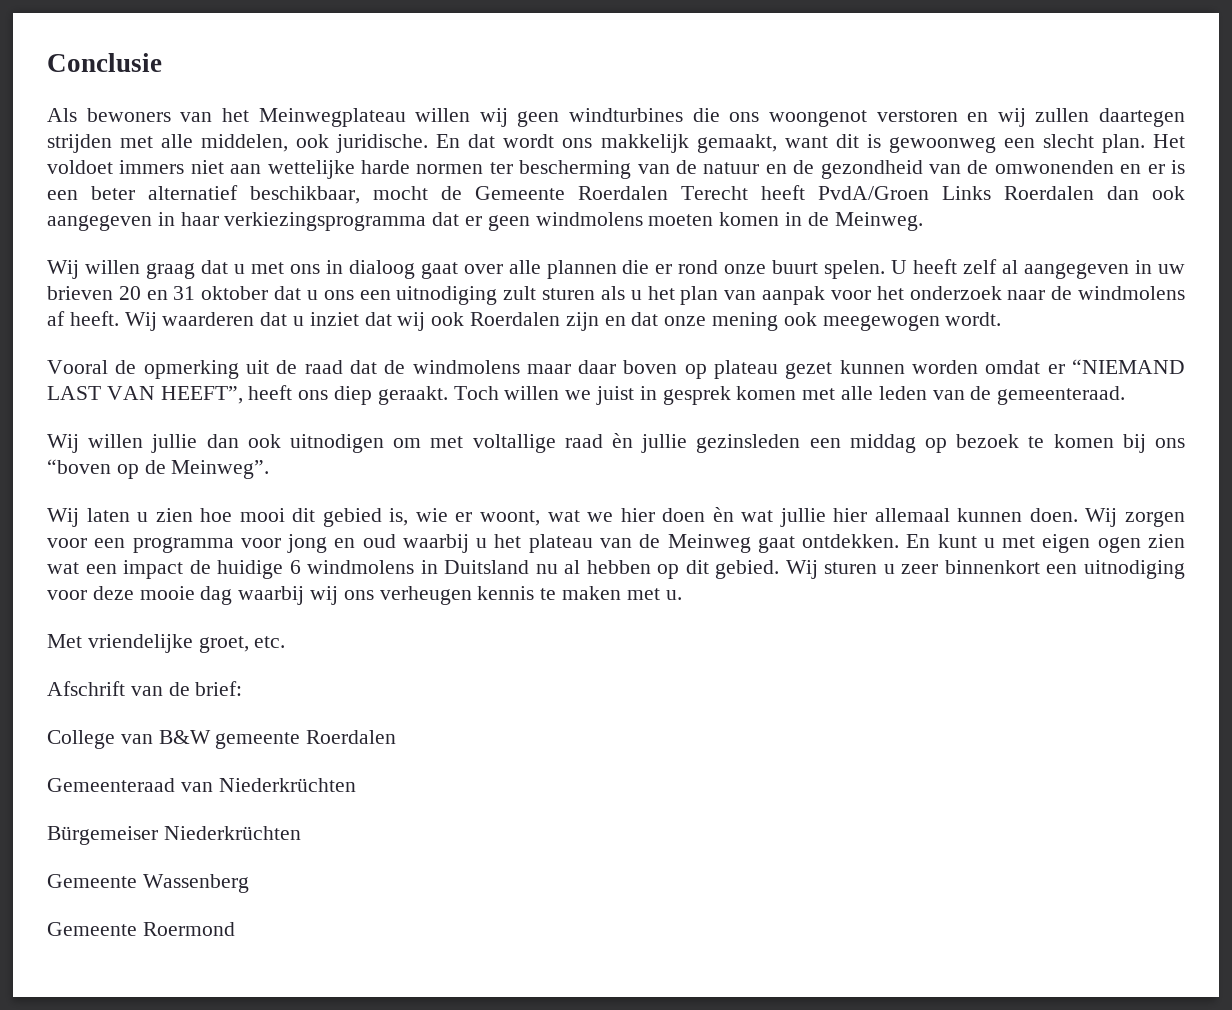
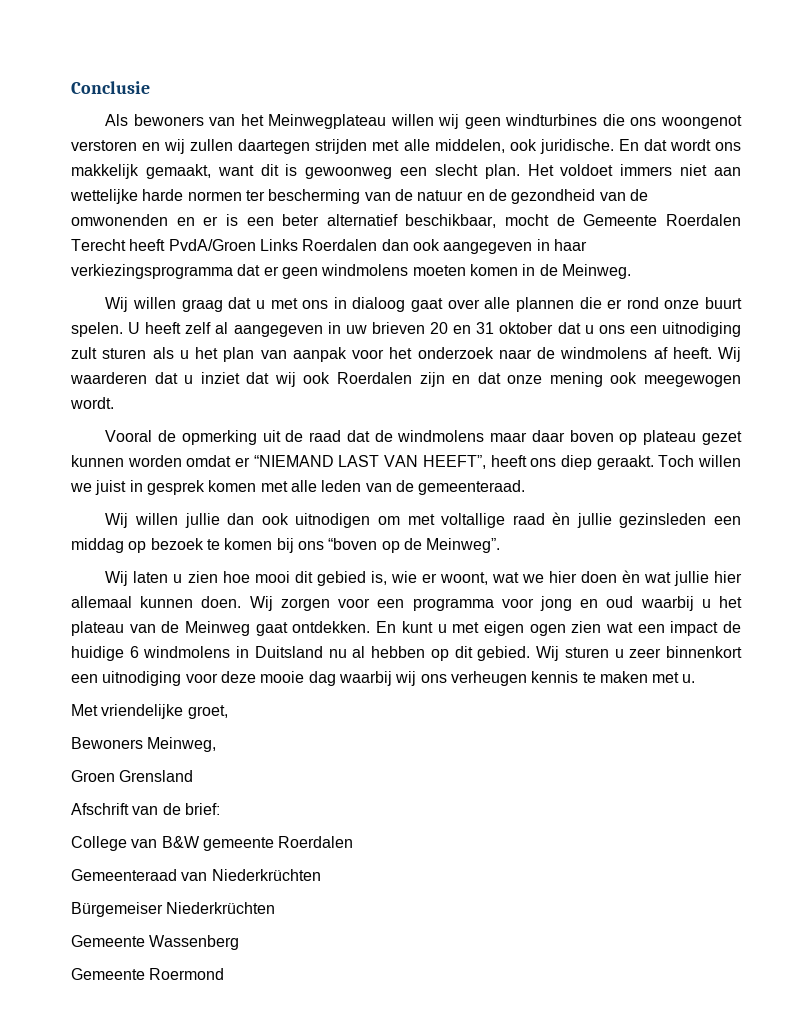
- Met vriendelijke groet, etc.
+ Met vriendelijke groet,
+ Bewoners Meinweg,
+ Groen Grensland

